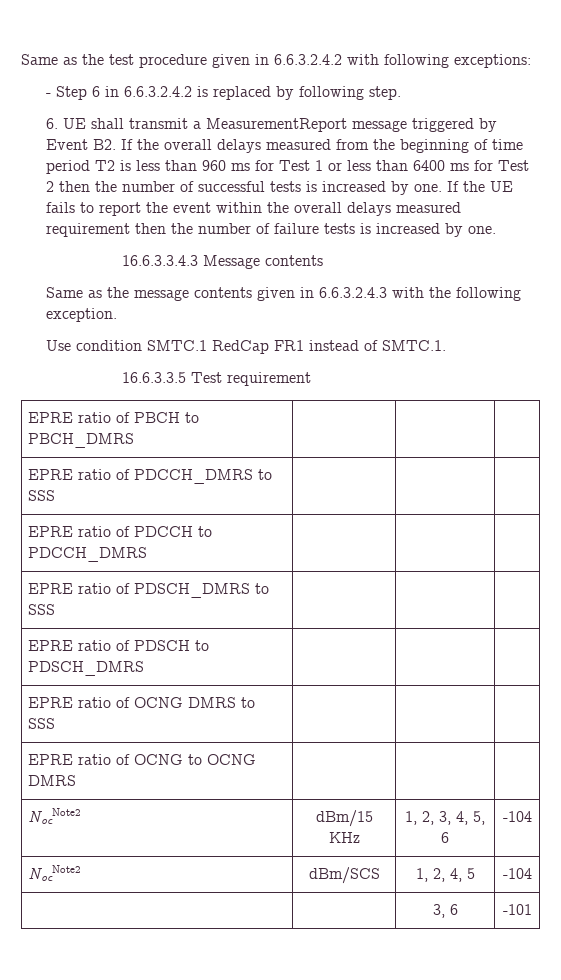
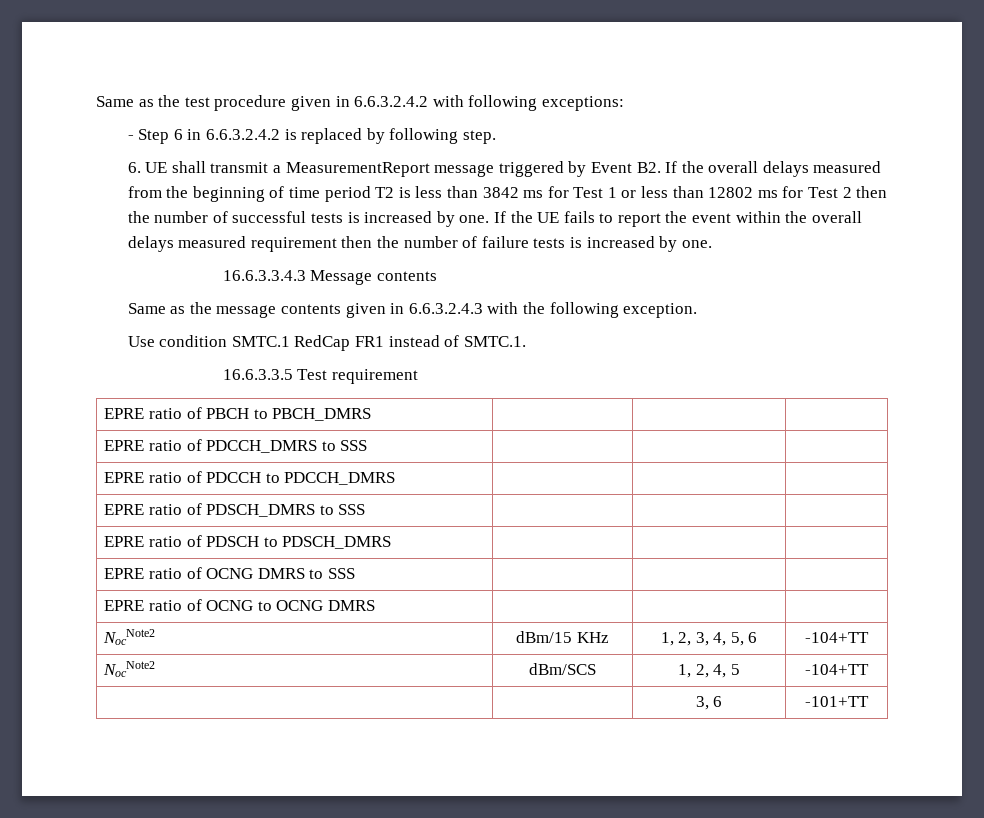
- 6. UE shall transmit a MeasurementReport message triggered by Event B2. If the overall delays measured from the beginning of time period T2 is less than 960 ms for Test 1 or less than 6400 ms for Test 2 then the number of successful tests is increased by one.
+ 6. UE shall transmit a MeasurementReport message triggered by Event B2. If the overall delays measured from the beginning of time period T2 is less than 3842 ms for Test 1 or less than 12802 ms for Test 2 then the number of successful tests is increased by one.
- NocNote2 | dBm/15 KHz | 1, 2, 3, 4, 5, 6 | -104
+ NocNote2 | dBm/15 KHz | 1, 2, 3, 4, 5, 6 | -104+TT
- NocNote2 | dBm/SCS | 1, 2, 4, 5 | -104
+ NocNote2 | dBm/SCS | 1, 2, 4, 5 | -104+TT
- | | 3, 6 | -101
+ | | 3, 6 | -101+TT

